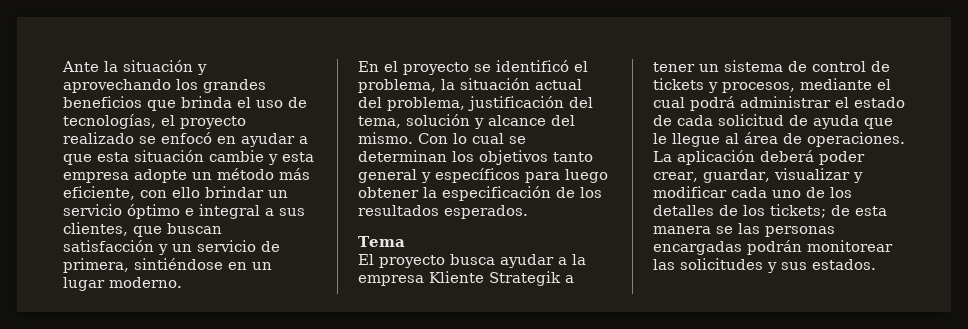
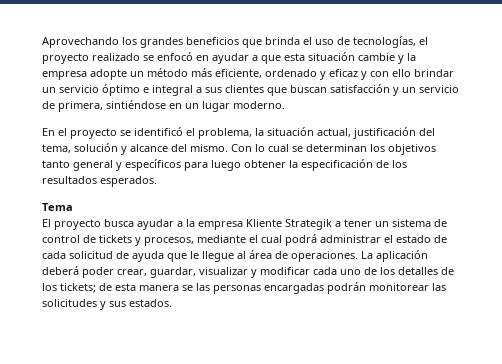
- Ante la situación y aprovechando los grandes beneficios que brinda el uso de tecnologías, el proyecto realizado se enfocó en ayudar a que esta situación cambie y esta empresa adopte un método más eficiente, con ello brindar un servicio óptimo e integral a sus clientes, que buscan satisfacción y un servicio de primera, sintiéndose en un lugar moderno.
+ Aprovechando los grandes beneficios que brinda el uso de tecnologías, el proyecto realizado se enfocó en ayudar a que esta situación cambie y la empresa adopte un método más eficiente, ordenado y eficaz y con ello brindar un servicio óptimo e integral a sus clientes que buscan satisfacción y un servicio de primera, sintiéndose en un lugar moderno.
- En el proyecto se identificó el problema, la situación actual del problema, justificación del tema, solución y alcance del mismo.
+ En el proyecto se identificó el problema, la situación actual, justificación del tema, solución y alcance del mismo.

